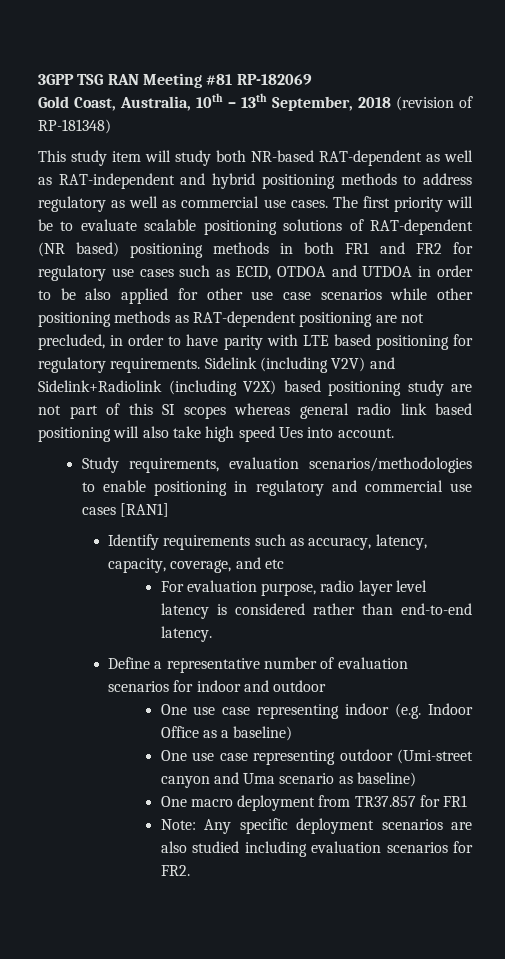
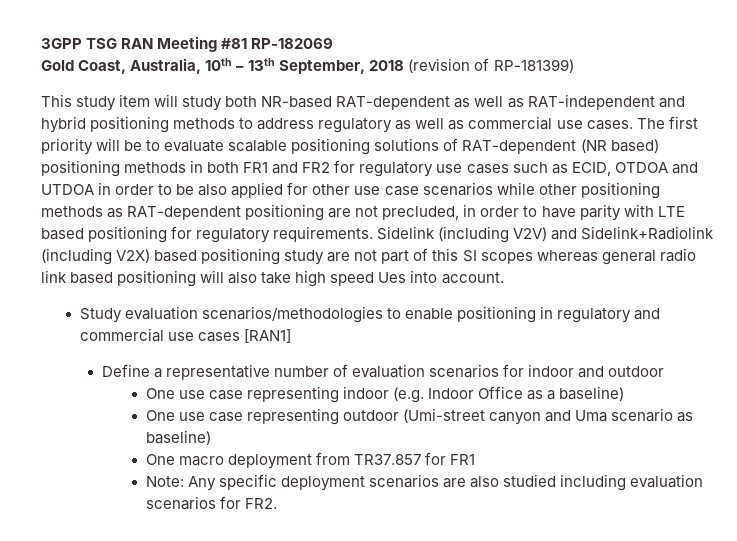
- Gold Coast, Australia, 10th – 13th September, 2018 (revision of RP-181348)
+ Gold Coast, Australia, 10th – 13th September, 2018 (revision of RP-181399)
- Study requirements, evaluation scenarios/methodologies to enable positioning in regulatory and commercial use cases [RAN1]
+ Study evaluation scenarios/methodologies to enable positioning in regulatory and commercial use cases [RAN1]
- Identify requirements such as accuracy, latency, capacity, coverage, and etc
- For evaluation purpose, radio layer level latency is considered rather than end-to-end latency.

